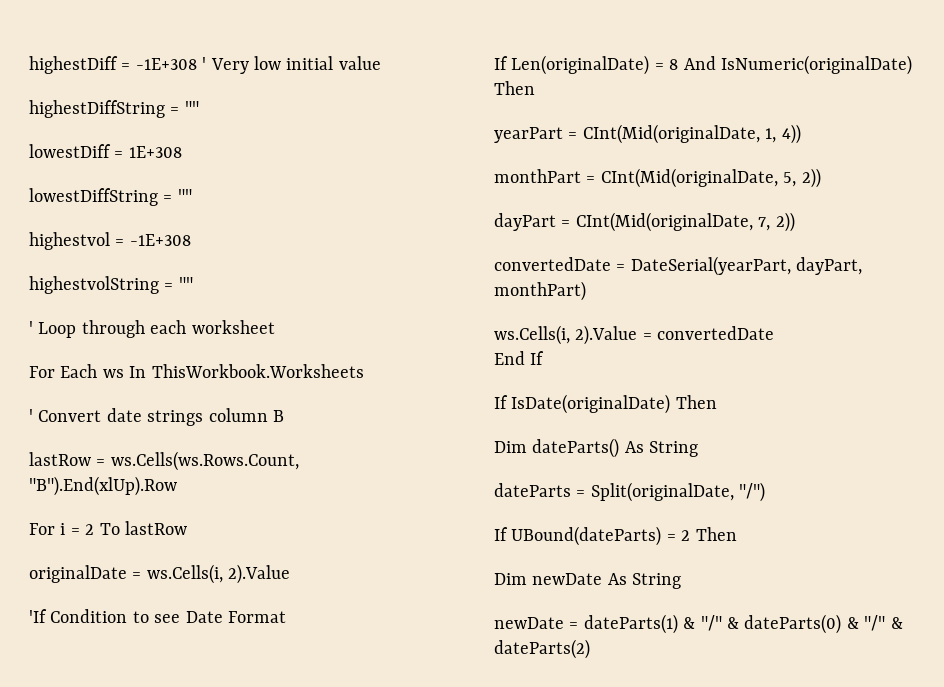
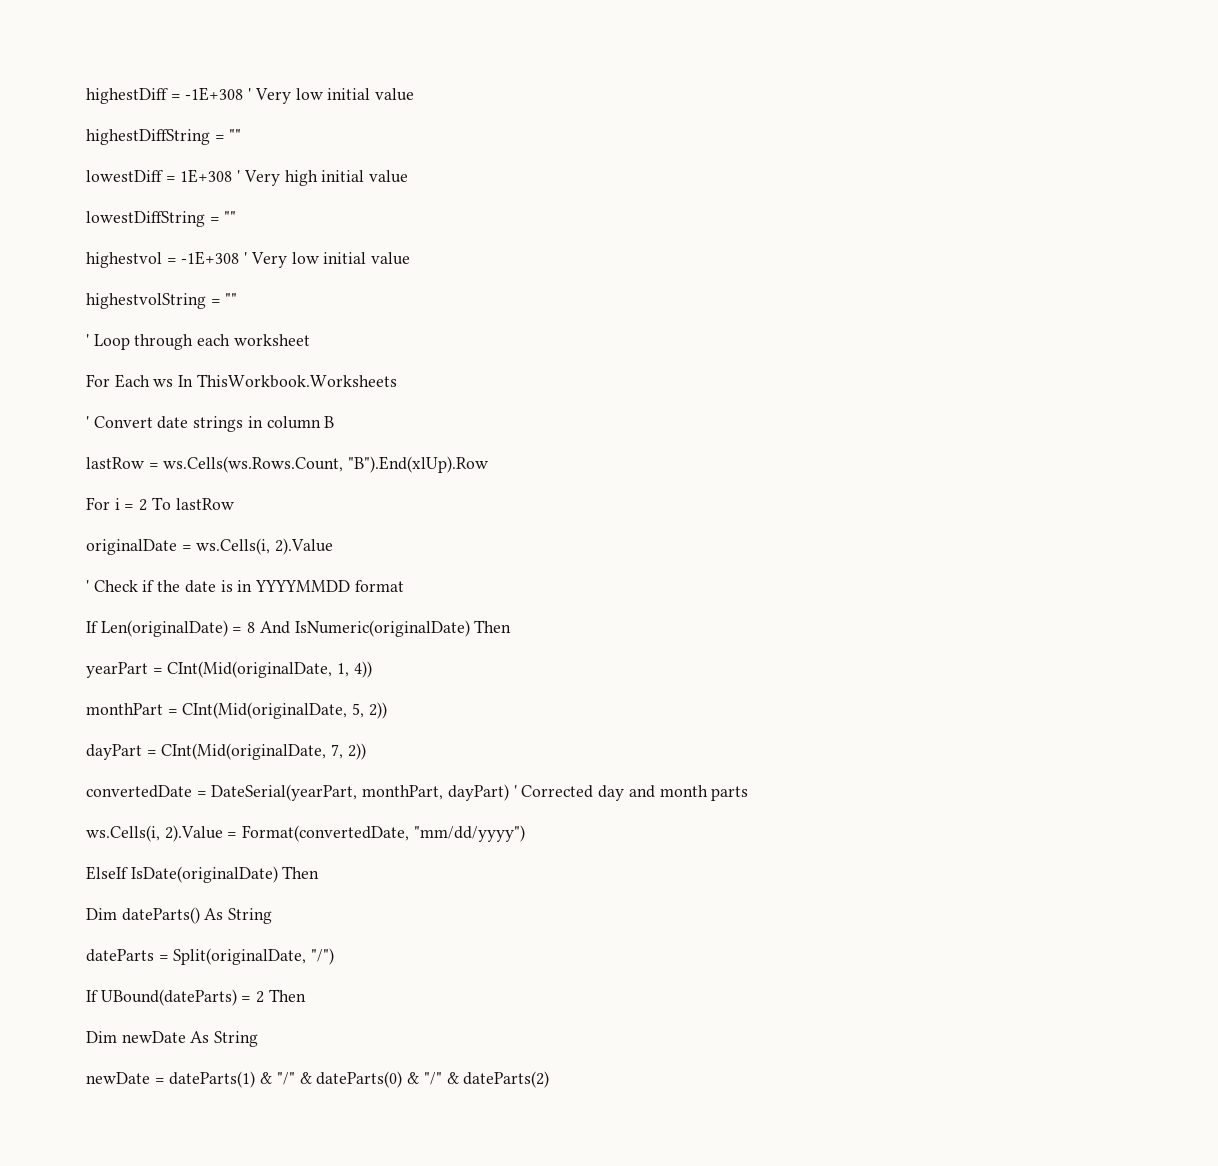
- lowestDiff = 1E+308
+ lowestDiff = 1E+308 ' Very high initial value
- highestvol = -1E+308
+ highestvol = -1E+308 ' Very low initial value
- ' Convert date strings column B
+ ' Convert date strings in column B
- 'If Condition to see Date Format
+ ' Check if the date is in YYYYMMDD format
- convertedDate = DateSerial(yearPart, dayPart, monthPart)
+ convertedDate = DateSerial(yearPart, monthPart, dayPart) ' Corrected day and month parts
- ws.Cells(i, 2).Value = convertedDate
- End If
- If IsDate(originalDate) Then
+ ws.Cells(i, 2).Value = Format(convertedDate, "mm/dd/yyyy")
+ ElseIf IsDate(originalDate) Then

